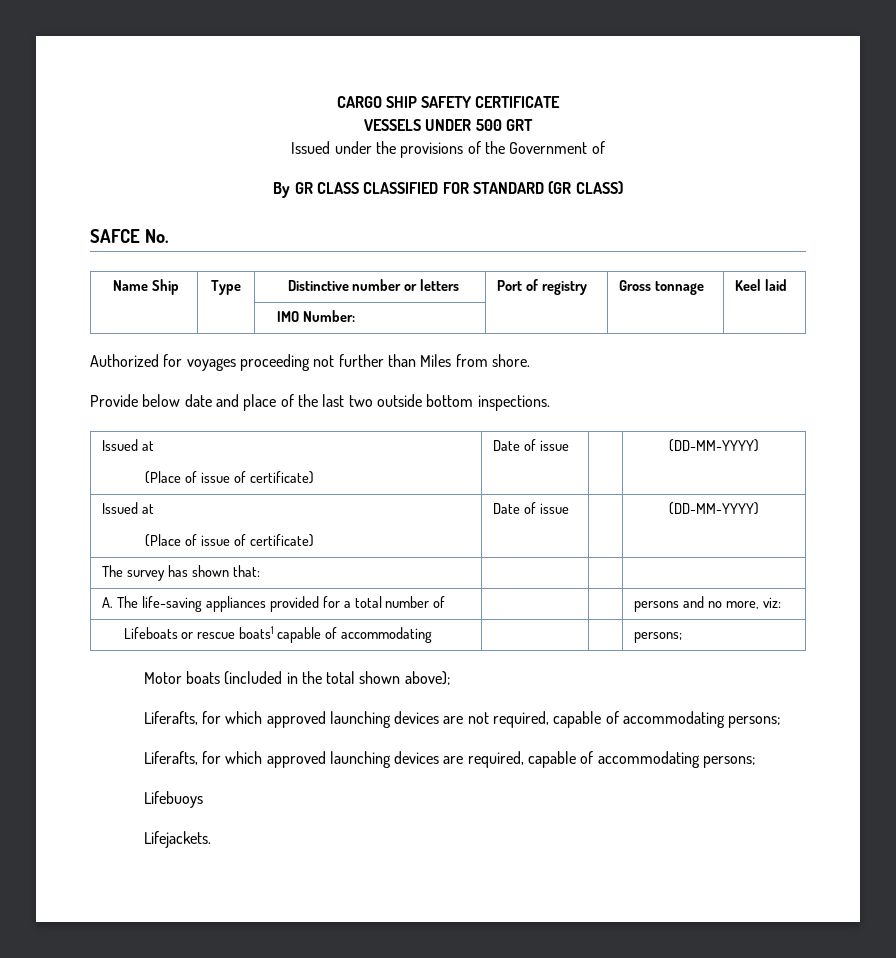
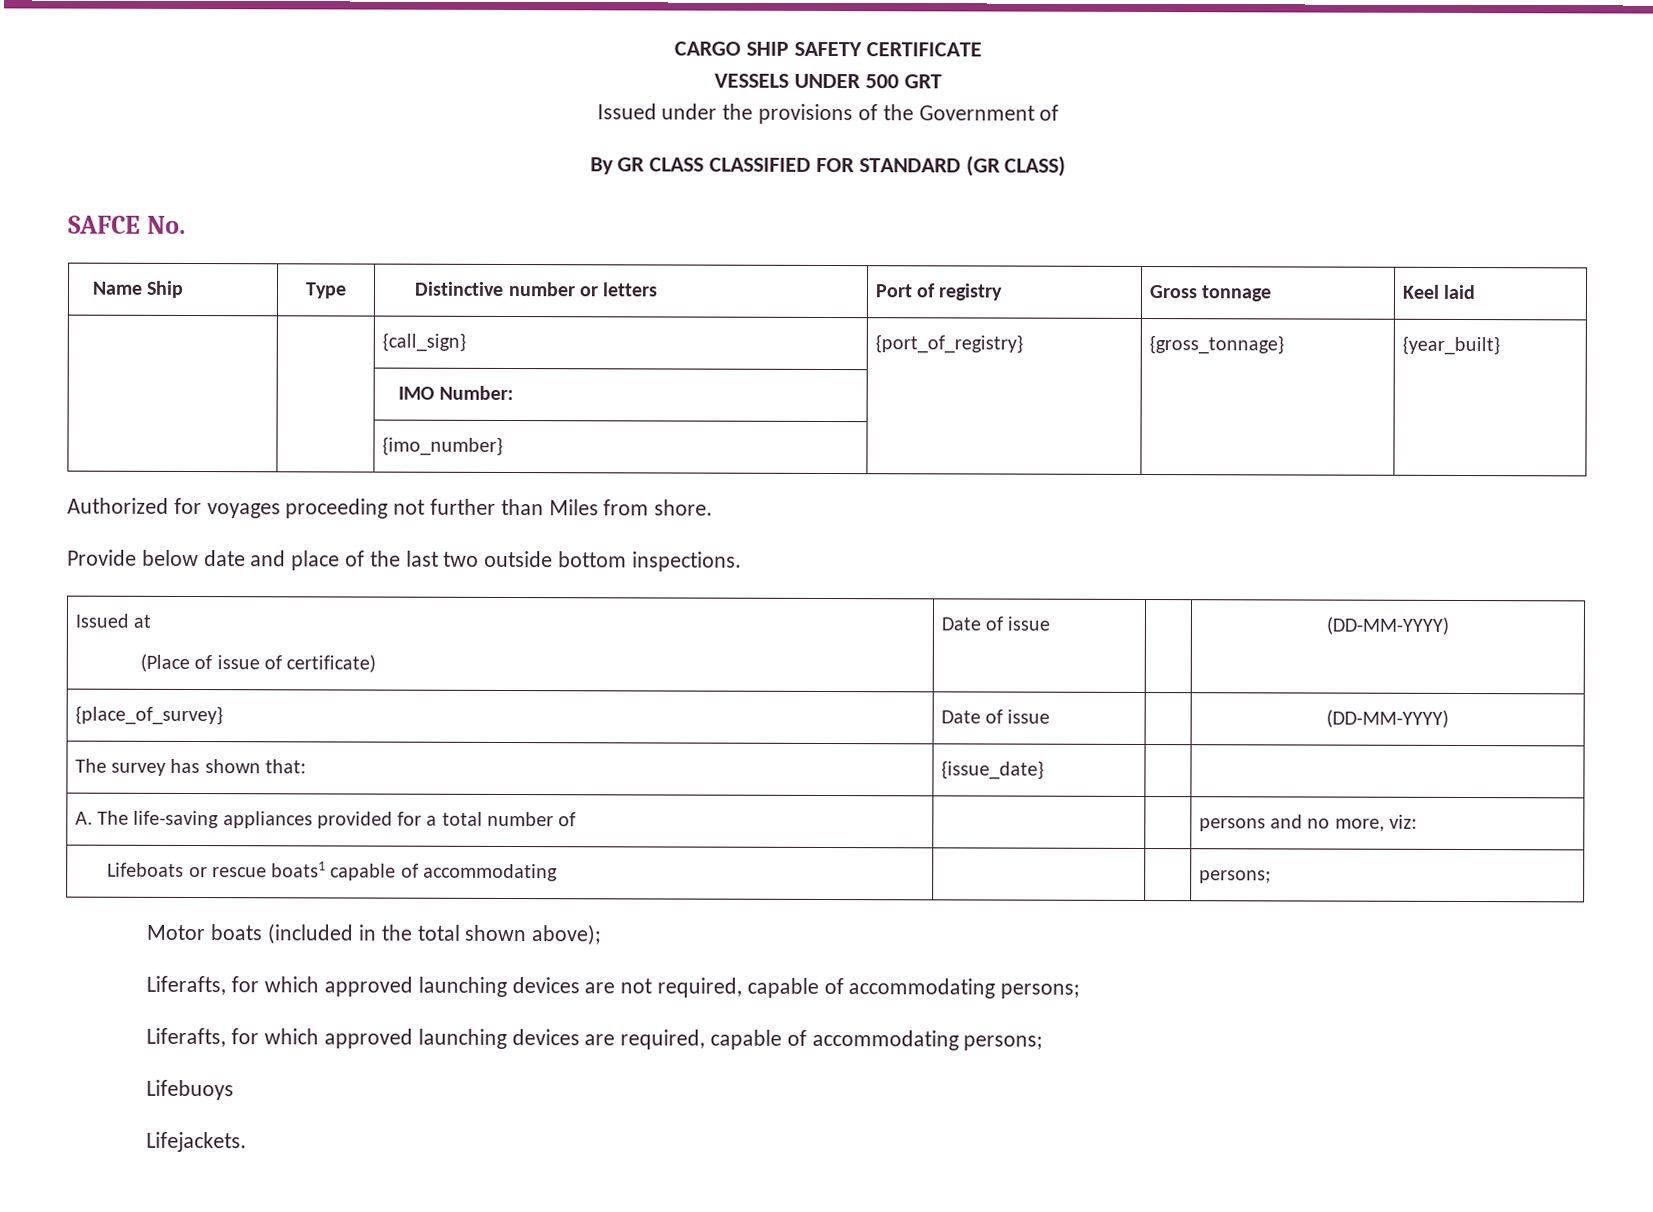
+ | | {call_sign} | {port_of_registry} | {gross_tonnage} | {year_built}
+ | | {imo_number} | | |
  Provide below date and place of the last two outside bottom inspections.
  Issued at
  (Place of issue of certificate) | Date of issue | | (DD-MM-YYYY)
- Issued at
- (Place of issue of certificate) | Date of issue | | (DD-MM-YYYY)
+ {place_of_survey} | Date of issue | | (DD-MM-YYYY)
- The survey has shown that: | | |
+ The survey has shown that: | {issue_date} | |

